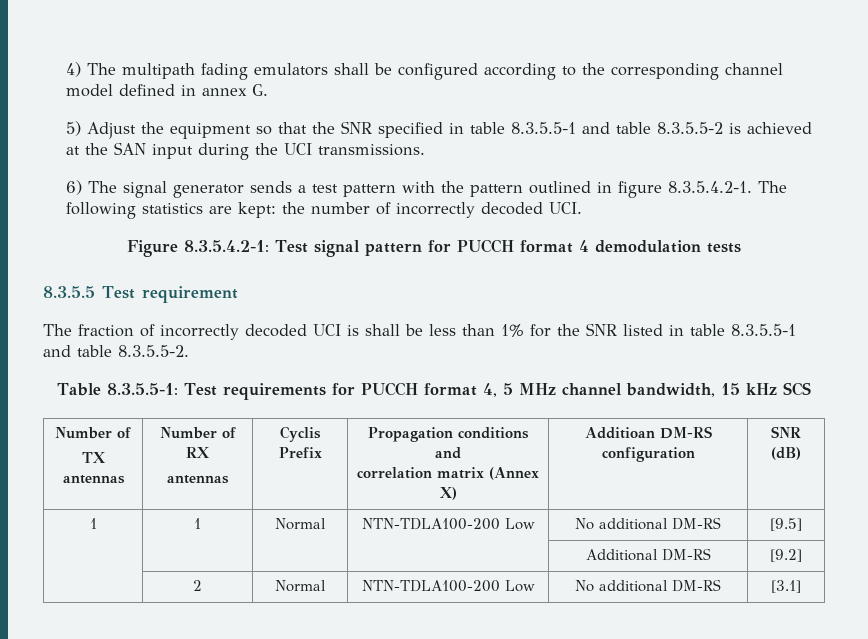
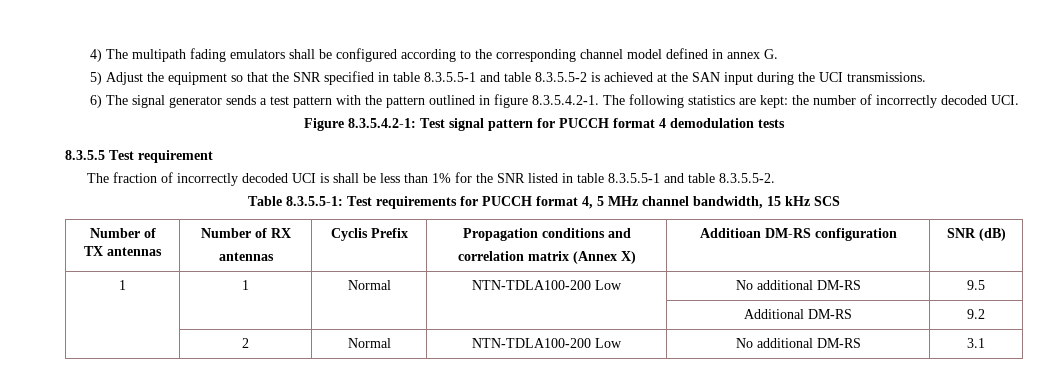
- 1 | 1 | Normal | NTN-TDLA100-200 Low | No additional DM-RS | [9.5]
+ 1 | 1 | Normal | NTN-TDLA100-200 Low | No additional DM-RS | 9.5
- | | | | Additional DM-RS | [9.2]
+ | | | | Additional DM-RS | 9.2
- | 2 | Normal | NTN-TDLA100-200 Low | No additional DM-RS | [3.1]
+ | 2 | Normal | NTN-TDLA100-200 Low | No additional DM-RS | 3.1

